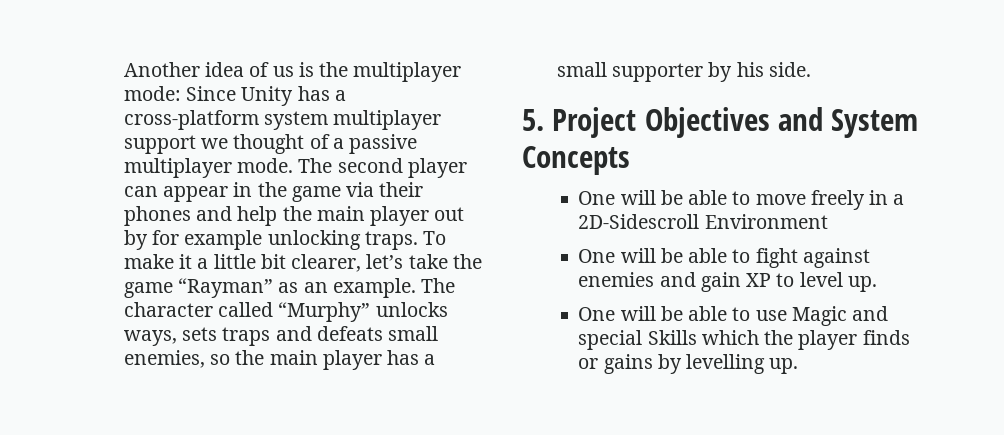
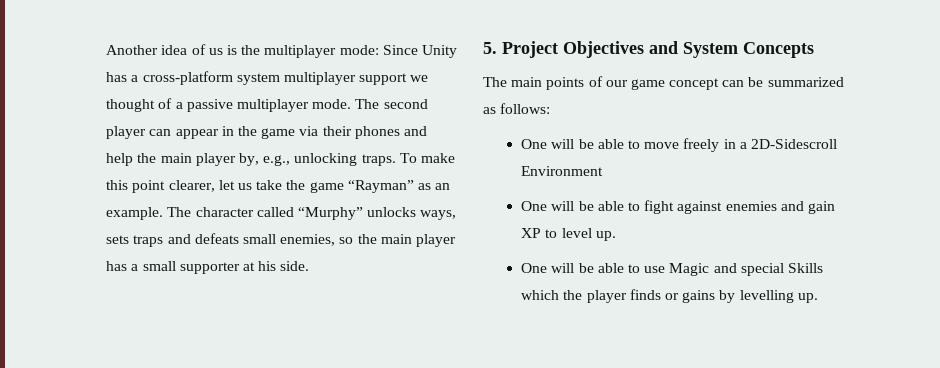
- The second player can appear in the game via their phones and help the main player out by for example unlocking traps. To make it a little bit clearer, let’s take the game “Rayman” as an example.
+ The second player can appear in the game via their phones and help the main player by, e.g., unlocking traps. To make this point clearer, let us take the game “Rayman” as an example.
- The character called “Murphy” unlocks ways, sets traps and defeats small enemies, so the main player has a small supporter by his side.
+ The character called “Murphy” unlocks ways, sets traps and defeats small enemies, so the main player has a small supporter at his side.
+ The main points of our game concept can be summarized as follows:

